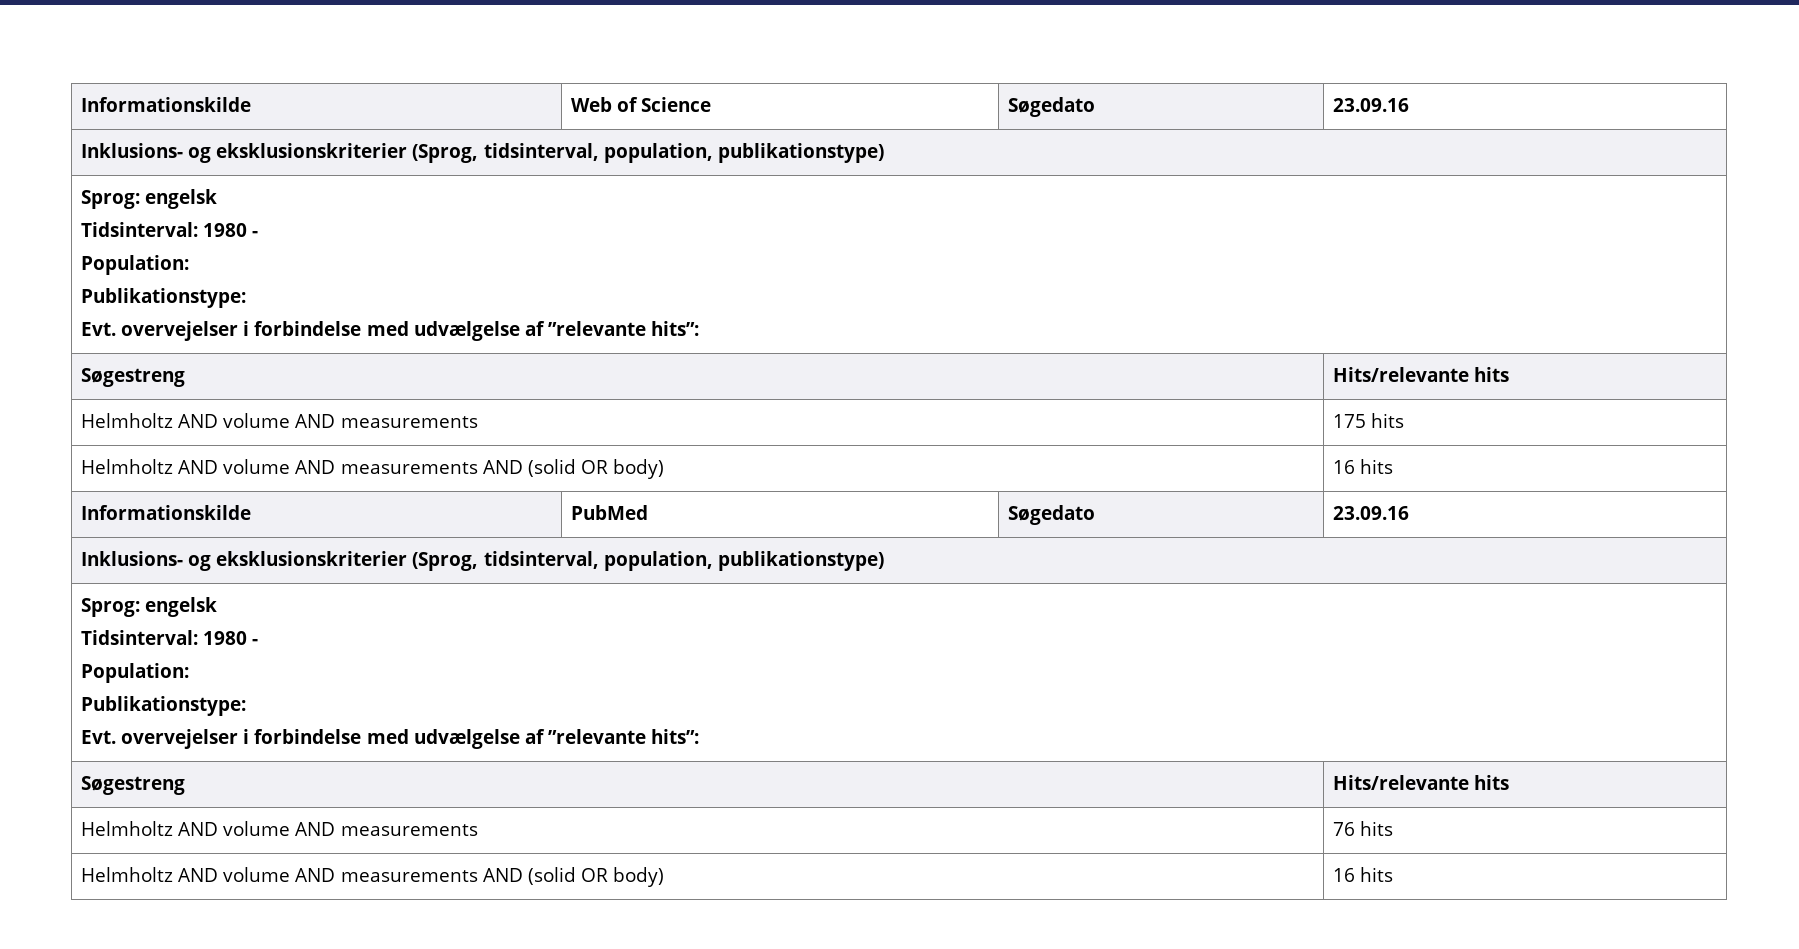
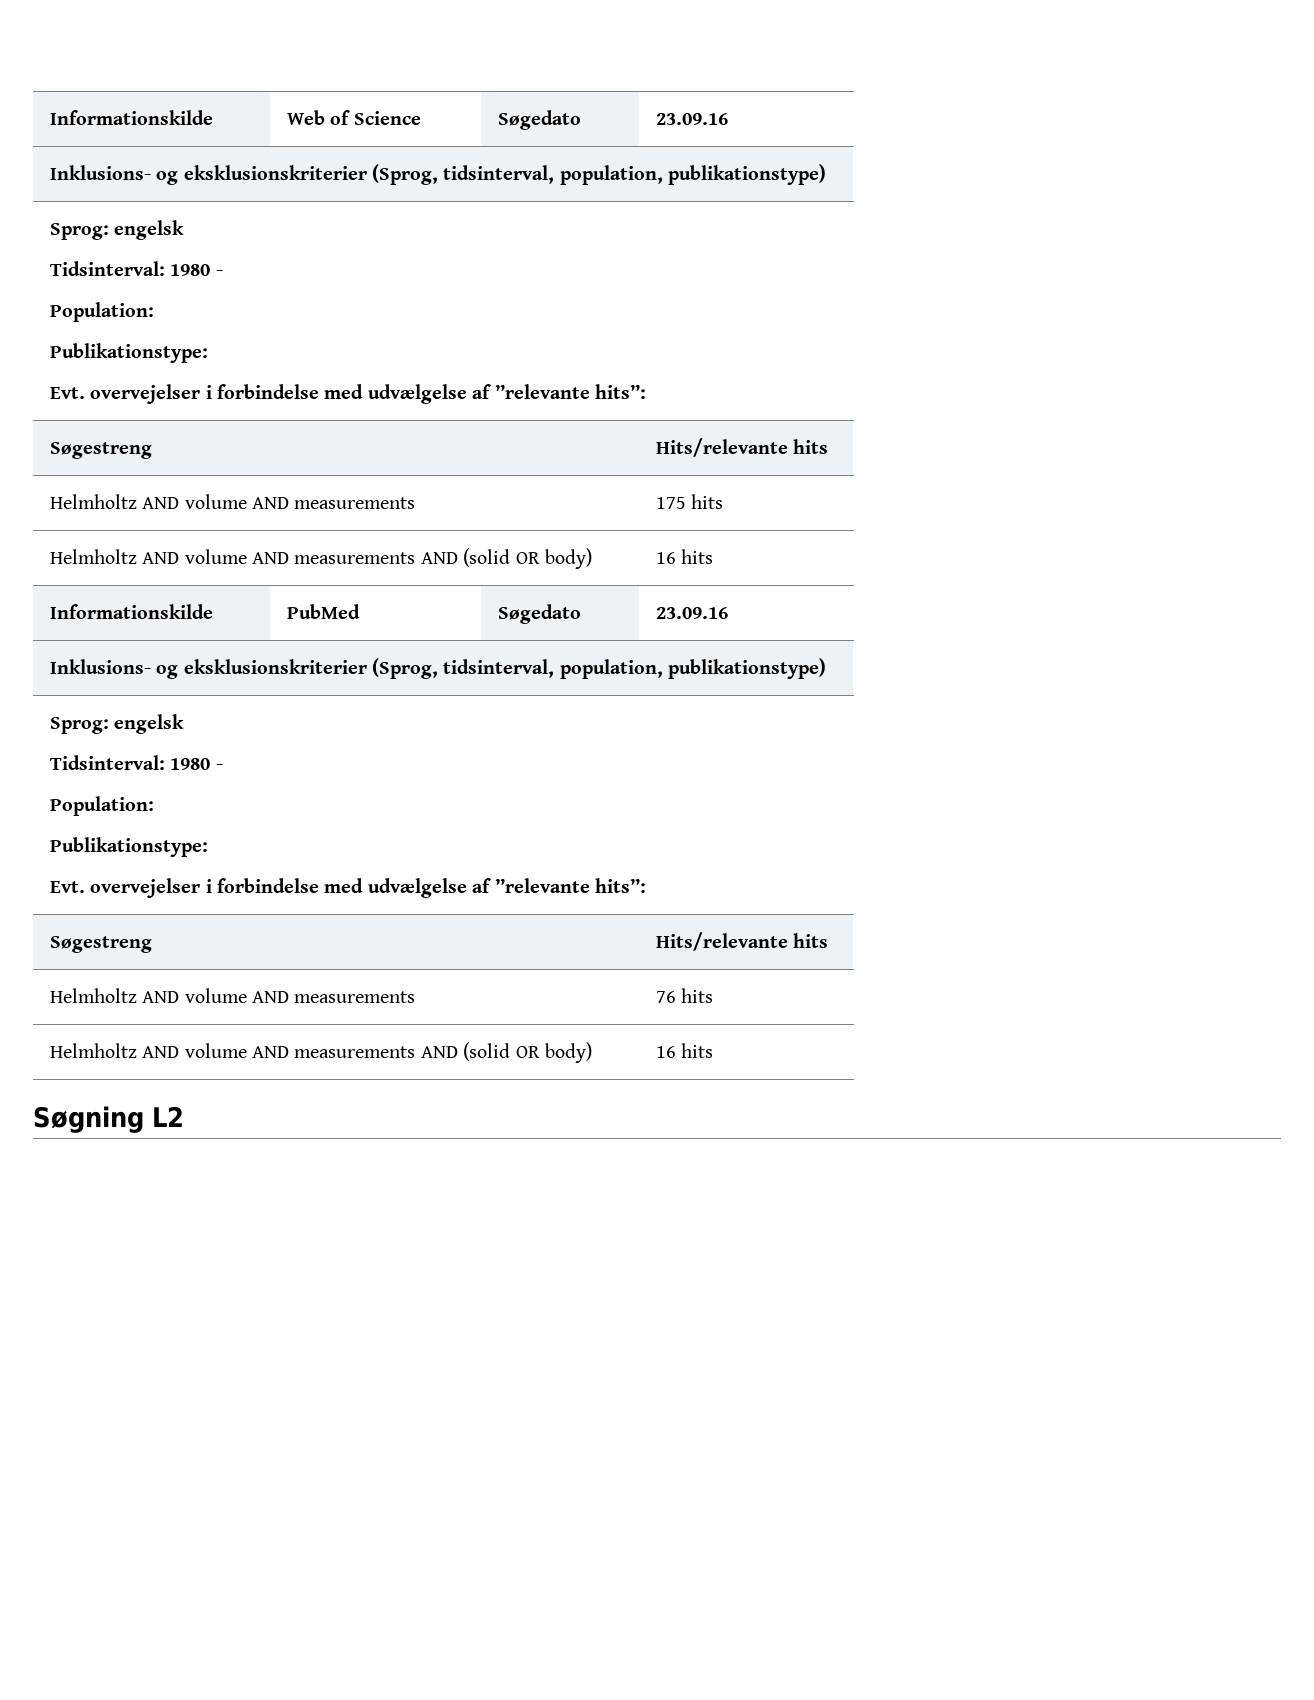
+ Søgning L2

